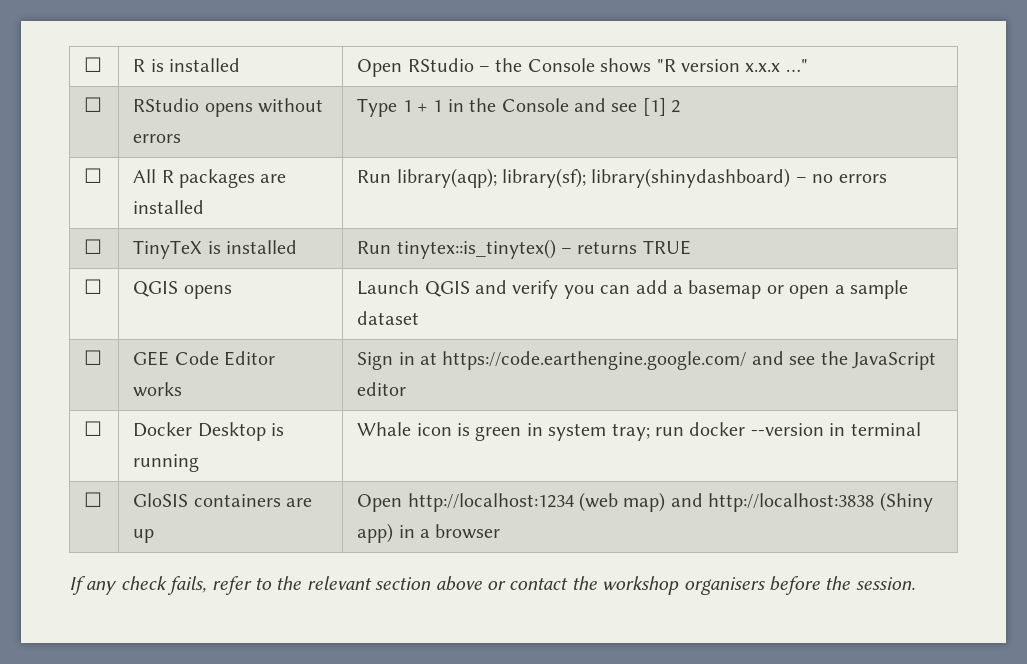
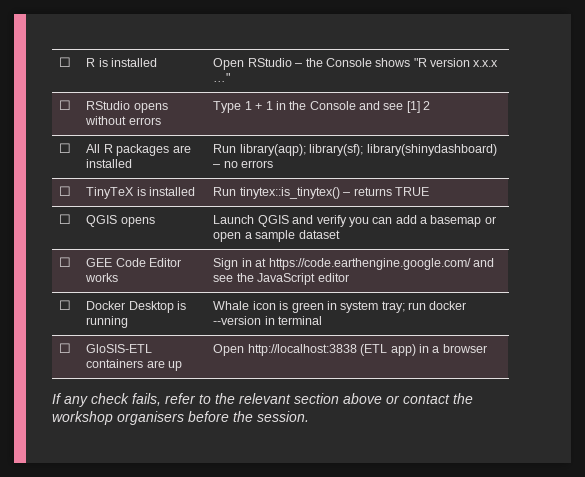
- ☐ | GloSIS containers are up | Open http://localhost:1234 (web map) and http://localhost:3838 (Shiny app) in a browser
+ ☐ | GloSIS-ETL containers are up | Open http://localhost:3838 (ETL app) in a browser

